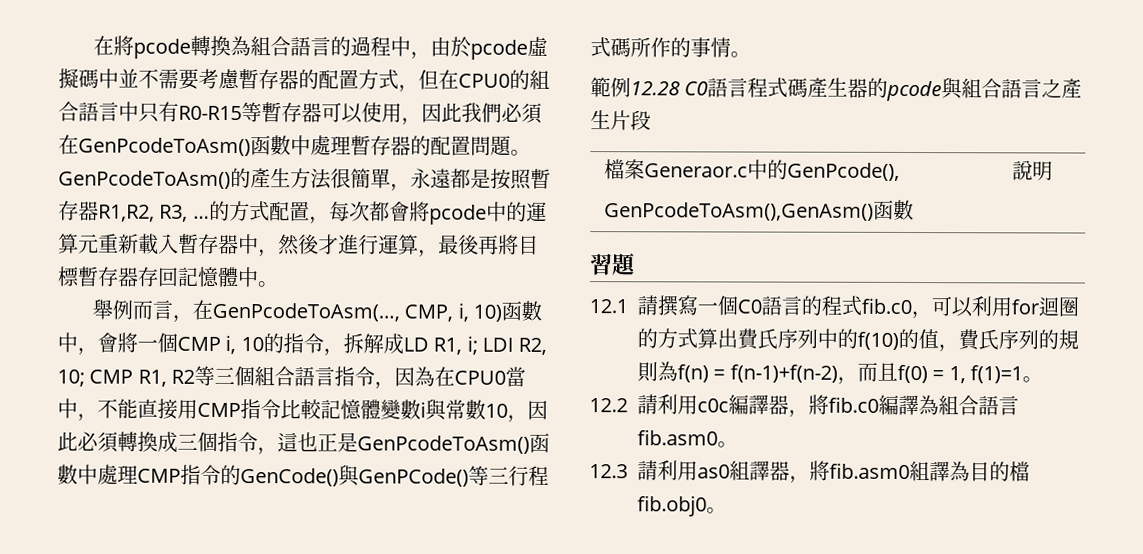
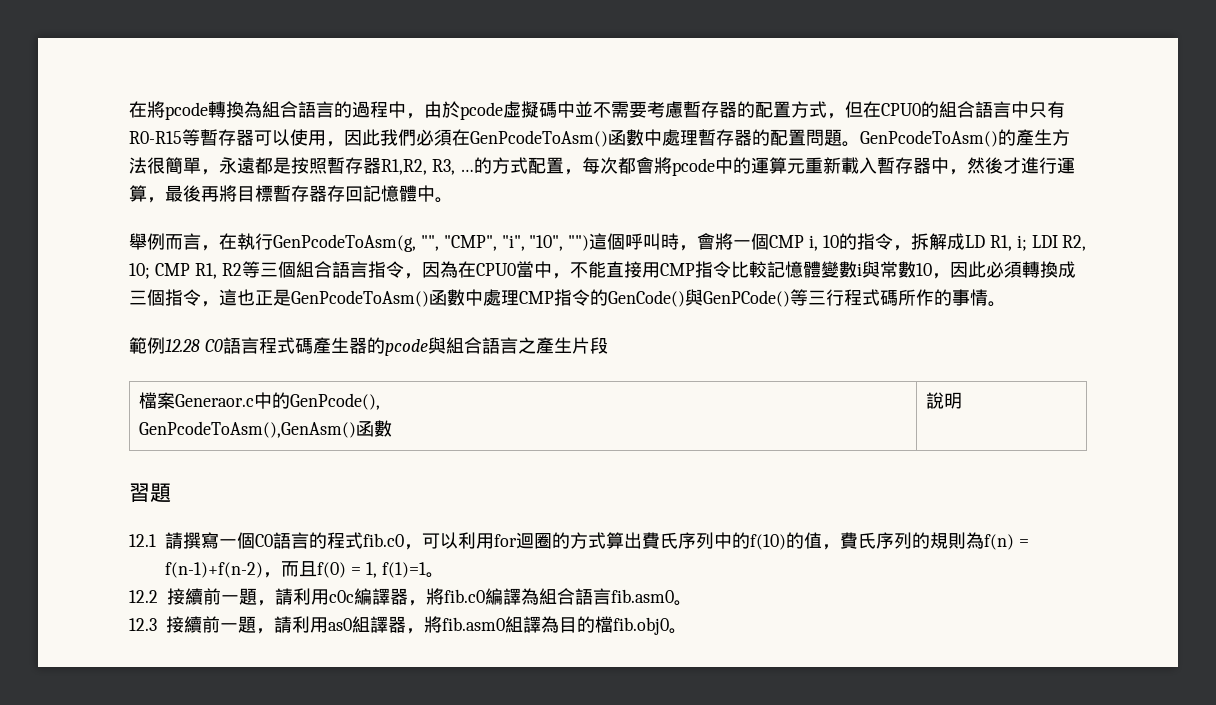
- 舉例而言，在GenPcodeToAsm(…, CMP, i, 10)函數中，會將一個CMP i, 10的指令，拆解成LD R1, i;
+ 舉例而言，在執行GenPcodeToAsm(g, "", "CMP", "i", "10", "")這個呼叫時，會將一個CMP i, 10的指令，拆解成LD R1, i;
- 12.2請利用c0c編譯器，將fib.c0編譯為組合語言fib.asm0。
+ 12.2接續前一題，請利用c0c編譯器，將fib.c0編譯為組合語言fib.asm0。
- 12.3請利用as0組譯器，將fib.asm0組譯為目的檔fib.obj0。
+ 12.3接續前一題，請利用as0組譯器，將fib.asm0組譯為目的檔fib.obj0。

